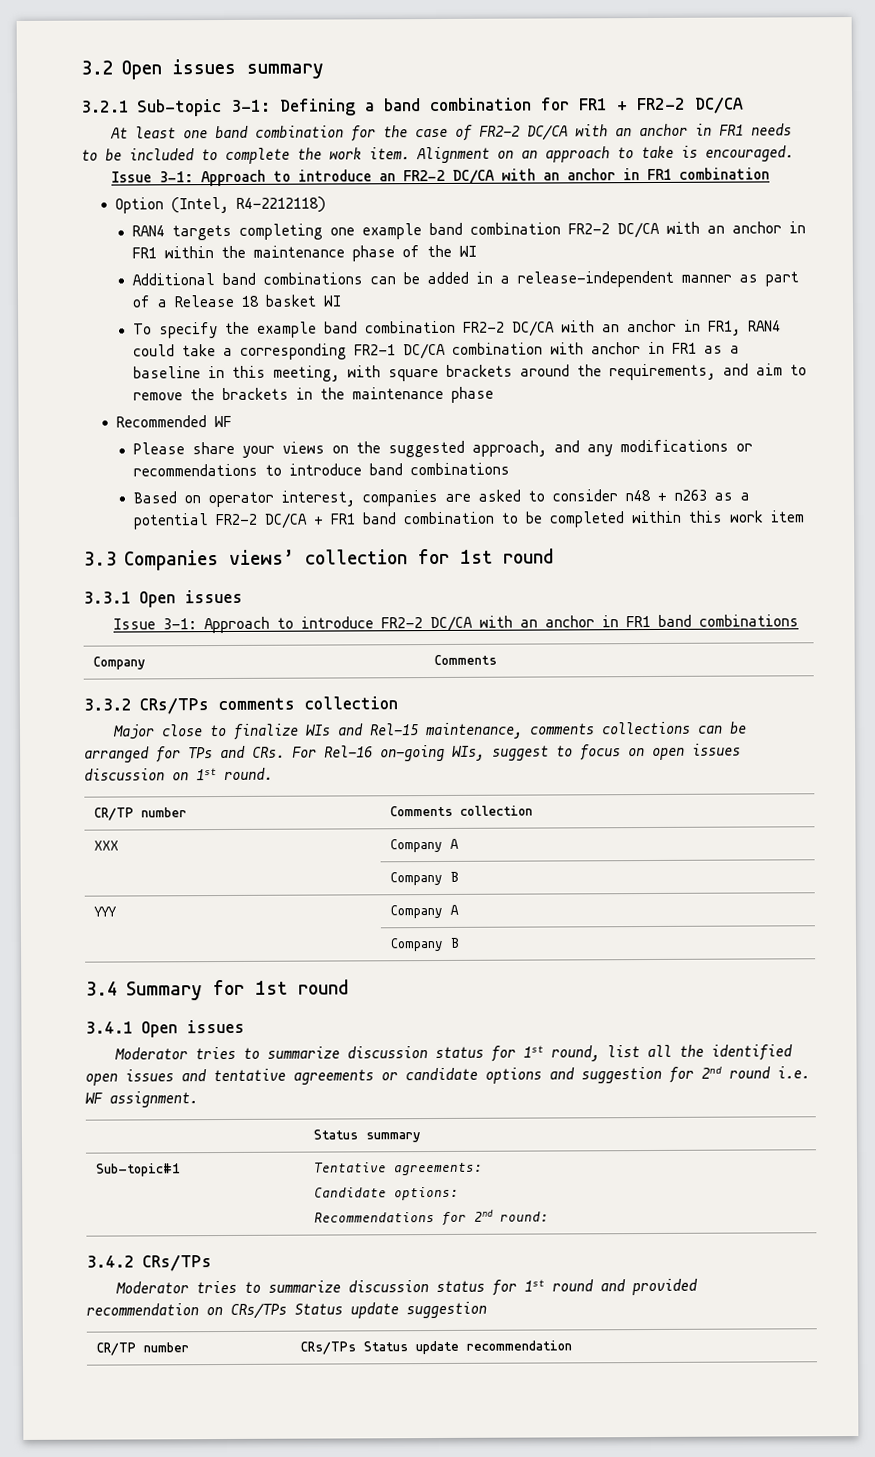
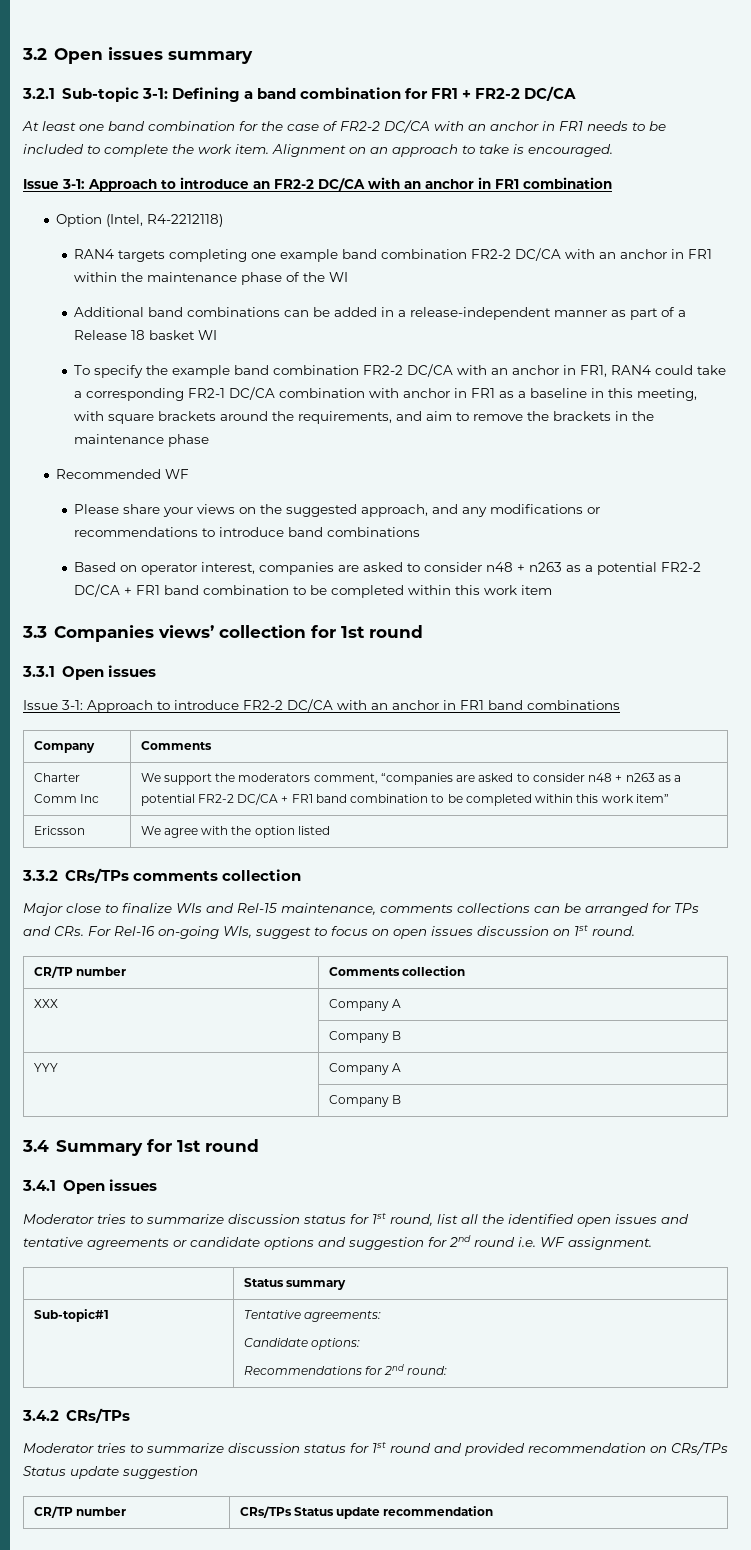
+ Charter Comm Inc | We support the moderators comment, “companies are asked to consider n48 + n263 as a potential FR2-2 DC/CA + FR1 band combination to be completed within this work item”
+ Ericsson | We agree with the option listed

